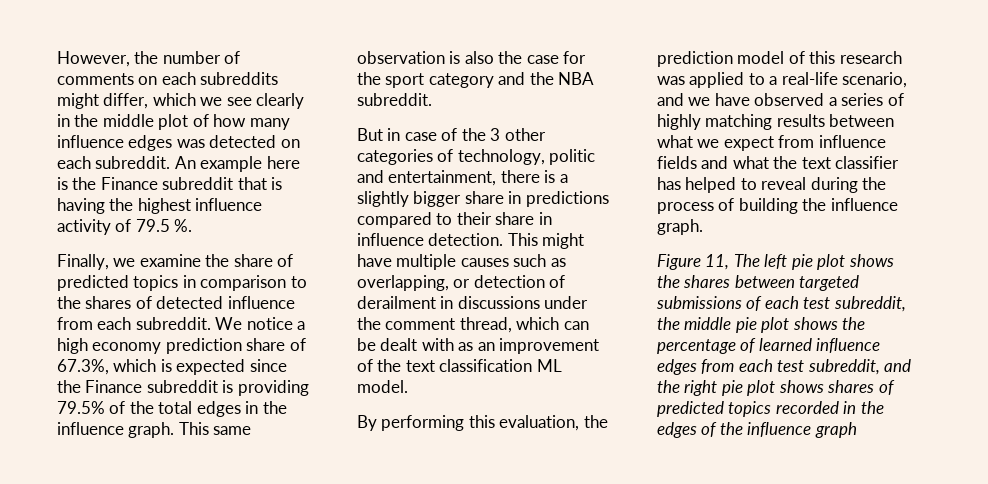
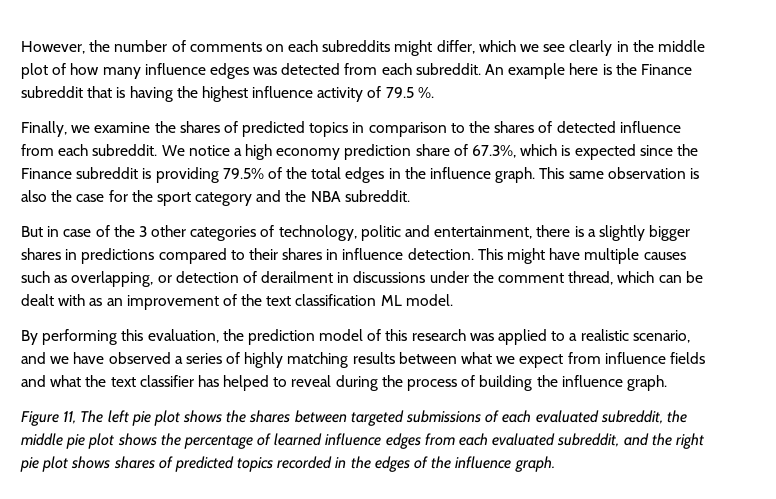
- However, the number of comments on each subreddits might differ, which we see clearly in the middle plot of how many influence edges was detected on each subreddit.
+ However, the number of comments on each subreddits might differ, which we see clearly in the middle plot of how many influence edges was detected from each subreddit.
- Finally, we examine the share of predicted topics in comparison to the shares of detected influence from each subreddit.
+ Finally, we examine the shares of predicted topics in comparison to the shares of detected influence from each subreddit.
- But in case of the 3 other categories of technology, politic and entertainment, there is a slightly bigger share in predictions compared to their share in influence detection.
+ But in case of the 3 other categories of technology, politic and entertainment, there is a slightly bigger shares in predictions compared to their shares in influence detection.
- By performing this evaluation, the prediction model of this research was applied to a real-life scenario, and we have observed a series of highly matching results between what we expect from influence fields and what the text classifier has helped to reveal during the process of building the influence graph.
+ By performing this evaluation, the prediction model of this research was applied to a realistic scenario, and we have observed a series of highly matching results between what we expect from influence fields and what the text classifier has helped to reveal during the process of building the influence graph.
- Figure 11, The left pie plot shows the shares between targeted submissions of each test subreddit, the middle pie plot shows the percentage of learned influence edges from each test subreddit, and the right pie plot shows shares of predicted topics recorded in the edges of the influence graph
+ Figure 11, The left pie plot shows the shares between targeted submissions of each evaluated subreddit, the middle pie plot shows the percentage of learned influence edges from each evaluated subreddit, and the right pie plot shows shares of predicted topics recorded in the edges of the influence graph.

